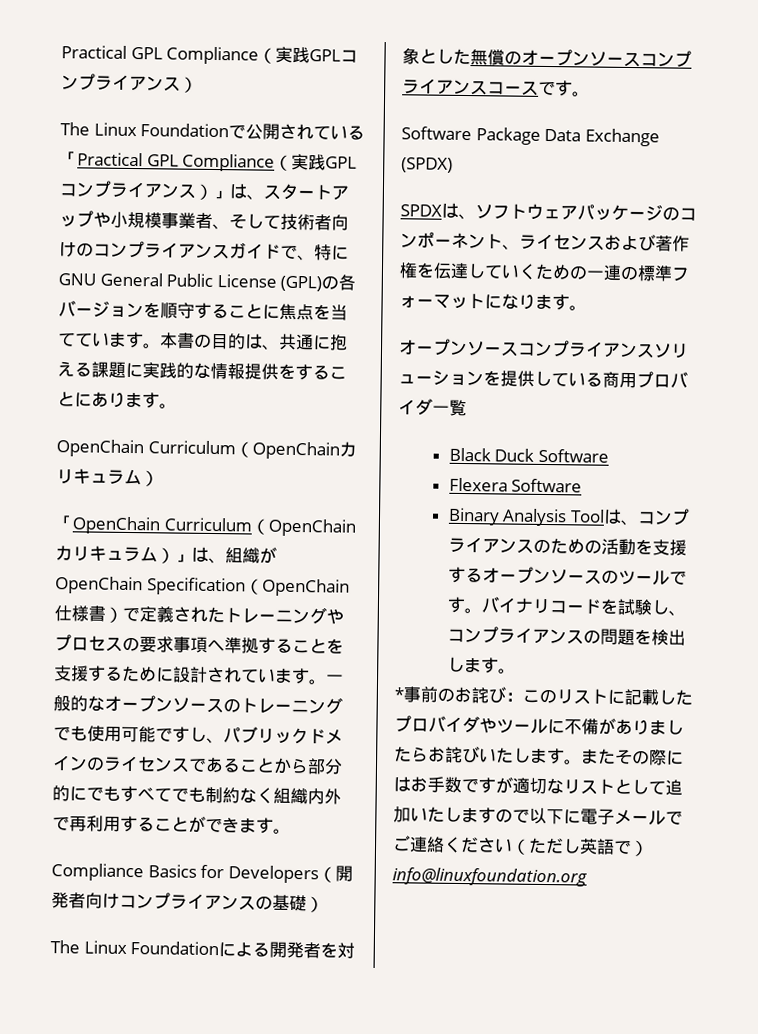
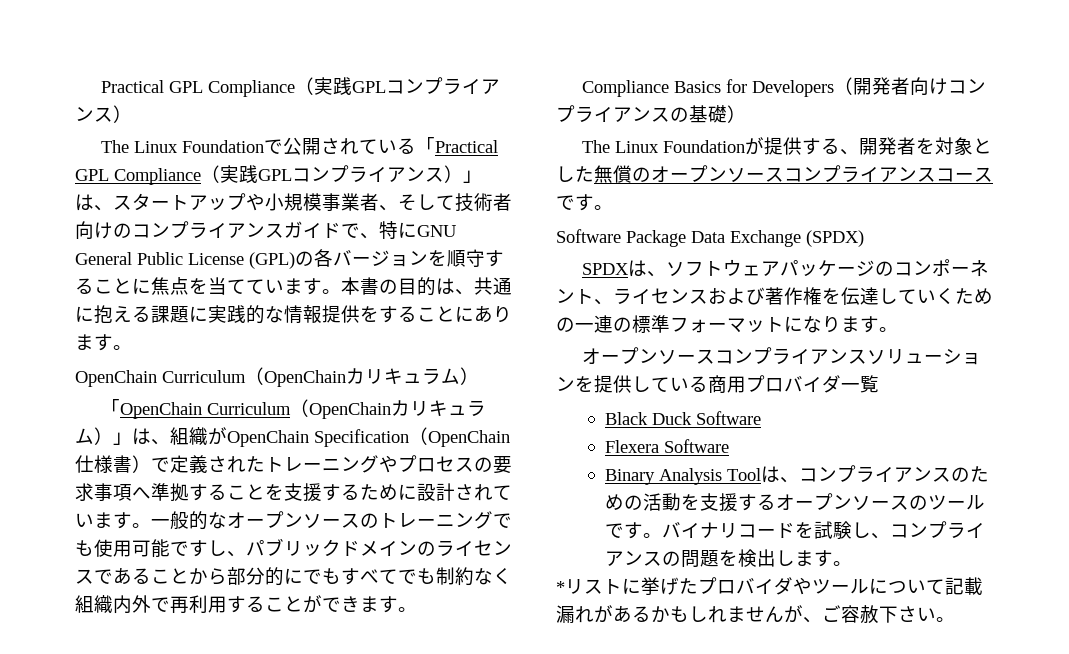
- The Linux Foundationによる開発者を対象とした無償のオープンソースコンプライアンスコースです。
+ The Linux Foundationが提供する、開発者を対象とした無償のオープンソースコンプライアンスコースです。
- *事前のお詫び：このリストに記載したプロバイダやツールに不備がありましたらお詫びいたします。またその際にはお手数ですが適切なリストとして追加いたしますので以下に電子メールでご連絡ください（ただし英語で）info@linuxfoundation.org
+ *リストに挙げたプロバイダやツールについて記載漏れがあるかもしれませんが、ご容赦下さい。

